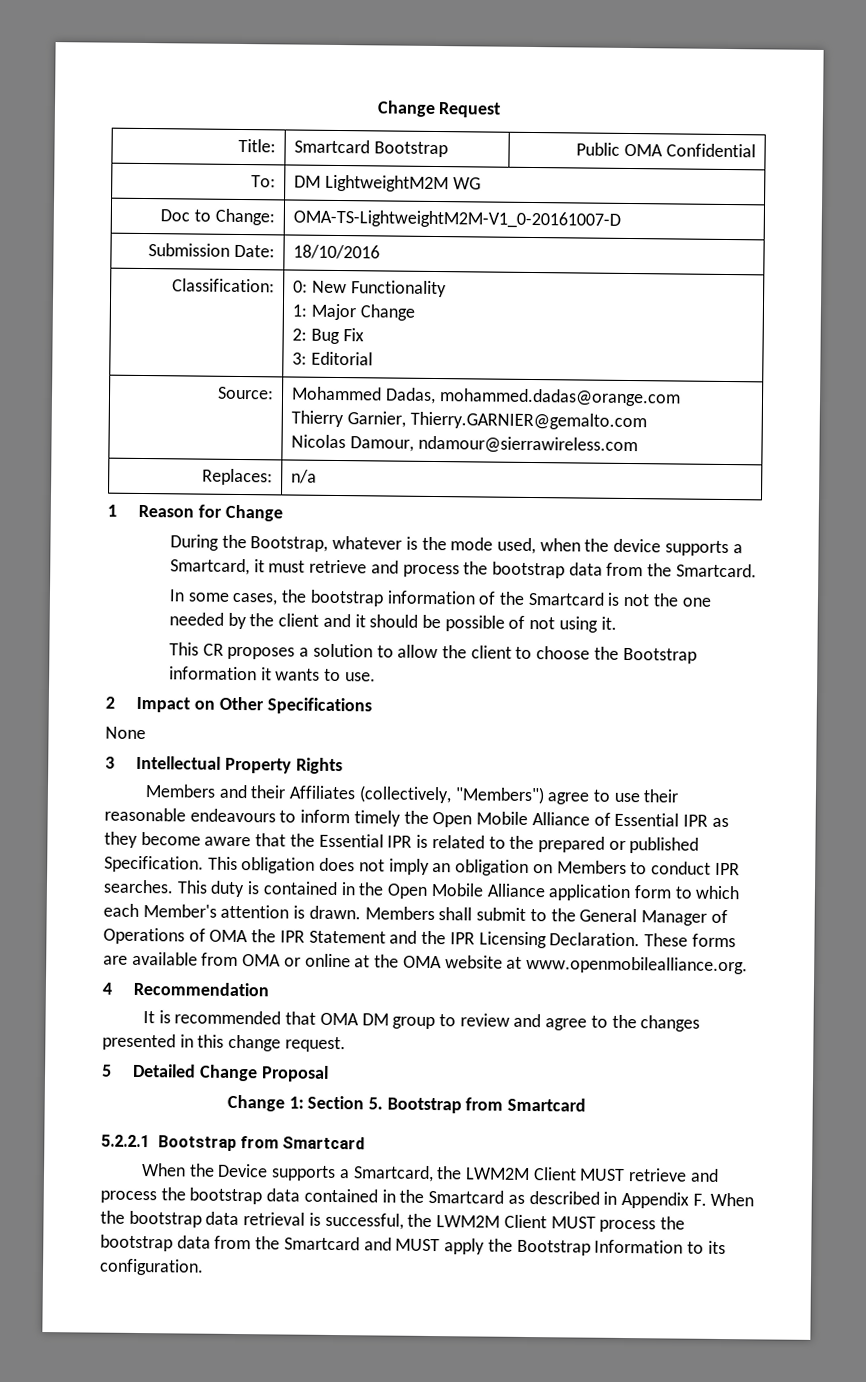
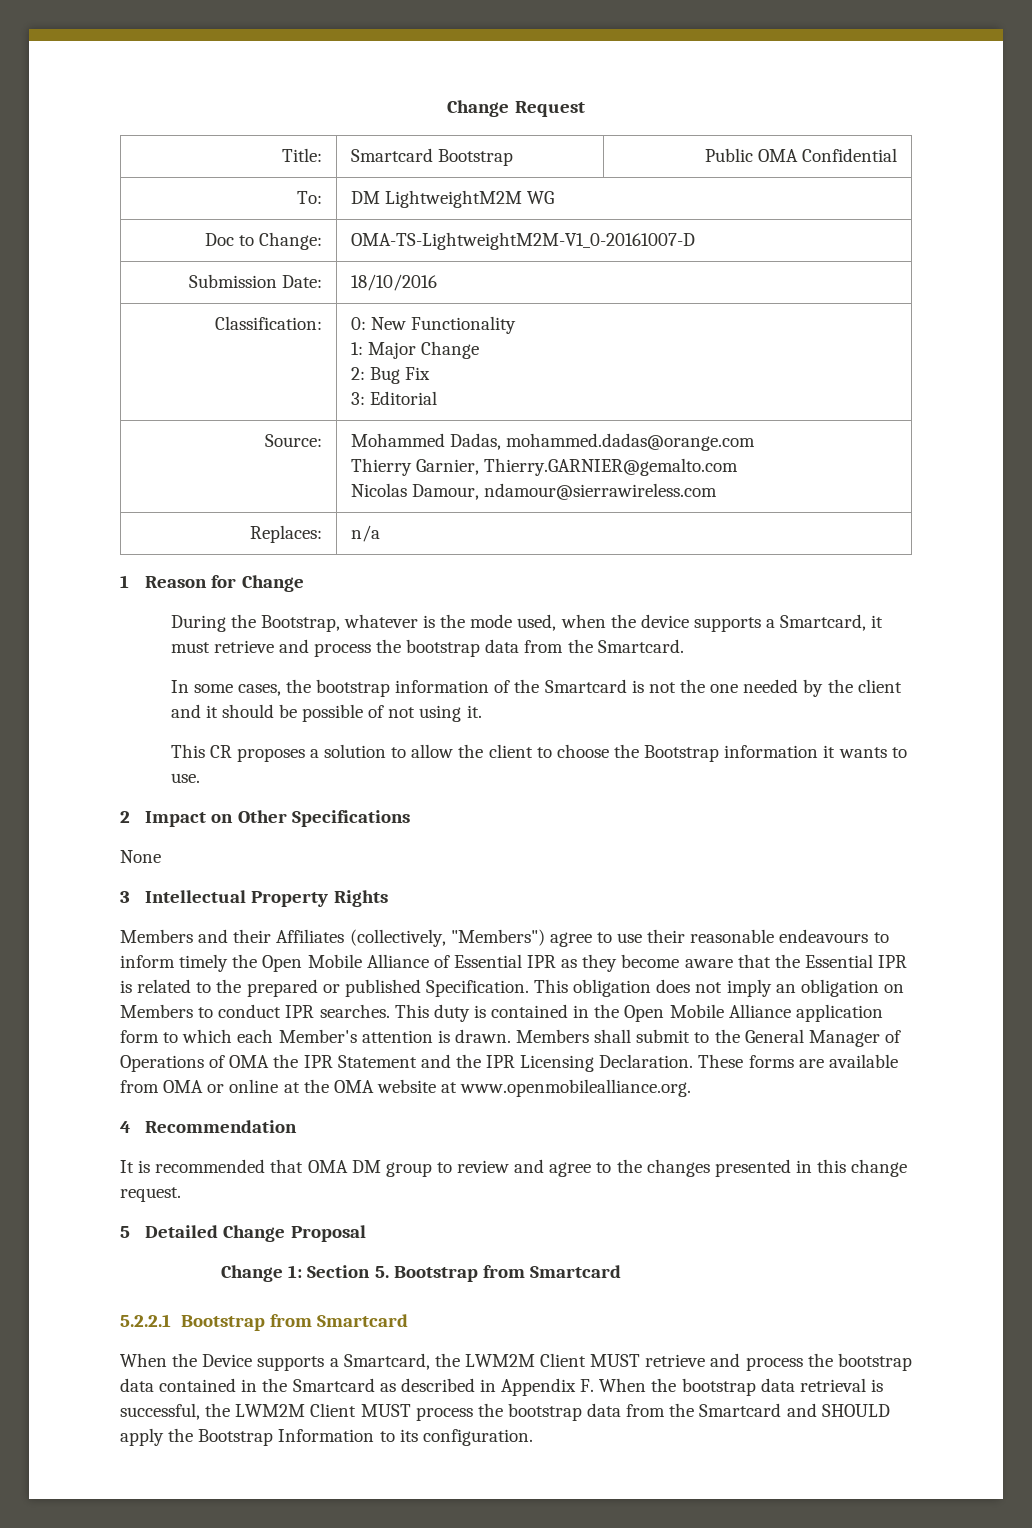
- When the Device supports a Smartcard, the LWM2M Client MUST retrieve and process the bootstrap data contained in the Smartcard as described in Appendix F. When the bootstrap data retrieval is successful, the LWM2M Client MUST process the bootstrap data from the Smartcard and MUST apply the Bootstrap Information to its configuration.
+ When the Device supports a Smartcard, the LWM2M Client MUST retrieve and process the bootstrap data contained in the Smartcard as described in Appendix F. When the bootstrap data retrieval is successful, the LWM2M Client MUST process the bootstrap data from the Smartcard and SHOULD apply the Bootstrap Information to its configuration.

